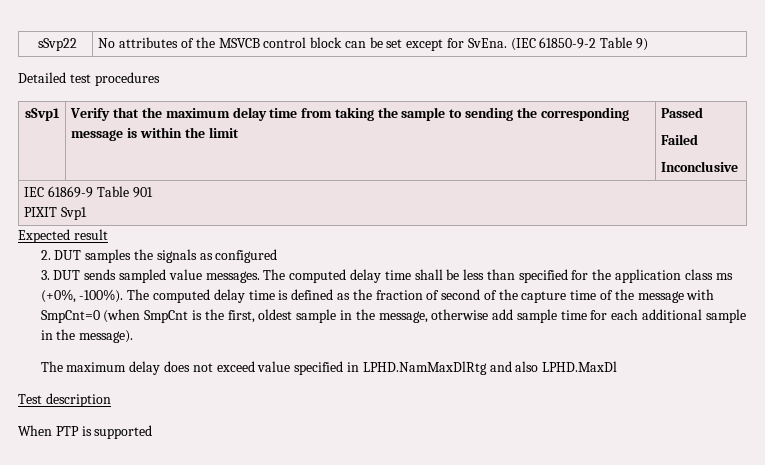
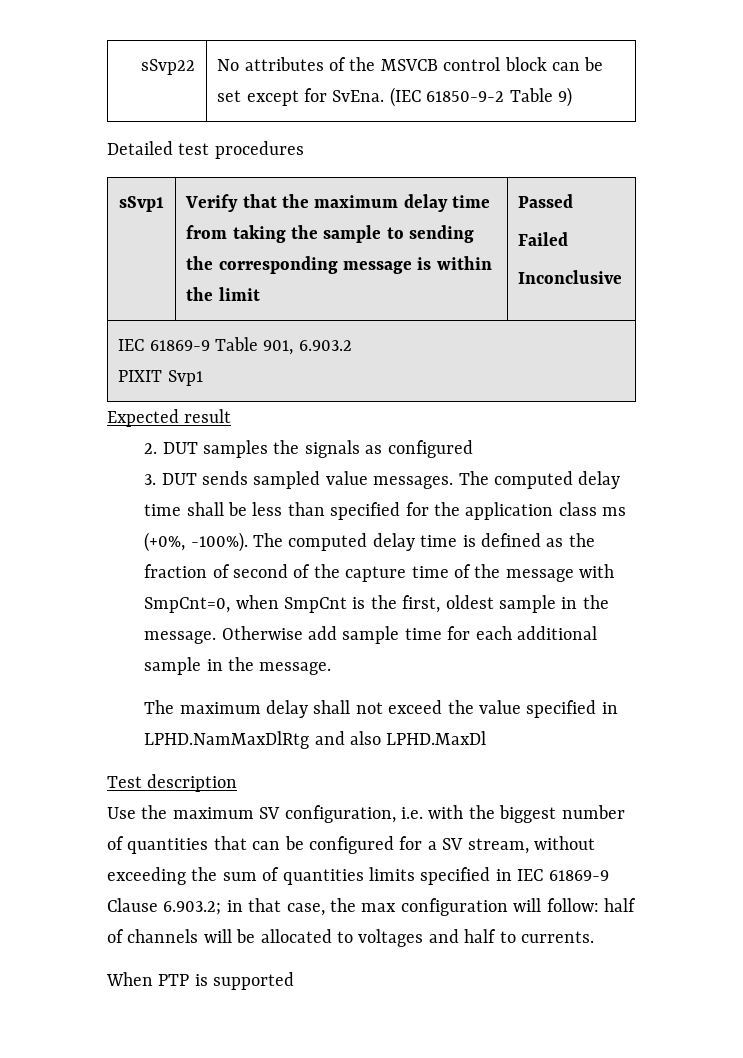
- IEC 61869-9 Table 901
+ IEC 61869-9 Table 901, 6.903.2
- The computed delay time is defined as the fraction of second of the capture time of the message with SmpCnt=0 (when SmpCnt is the first, oldest sample in the message, otherwise add sample time for each additional sample in the message).
+ The computed delay time is defined as the fraction of second of the capture time of the message with SmpCnt=0, when SmpCnt is the first, oldest sample in the message. Otherwise add sample time for each additional sample in the message.
- The maximum delay does not exceed value specified in LPHD.NamMaxDlRtg and also LPHD.MaxDl
+ The maximum delay shall not exceed the value specified in LPHD.NamMaxDlRtg and also LPHD.MaxDl
+ Use the maximum SV configuration, i.e. with the biggest number of quantities that can be configured for a SV stream, without exceeding the sum of quantities limits specified in IEC 61869-9 Clause 6.903.2; in that case, the max configuration will follow: half of channels will be allocated to voltages and half to currents.

